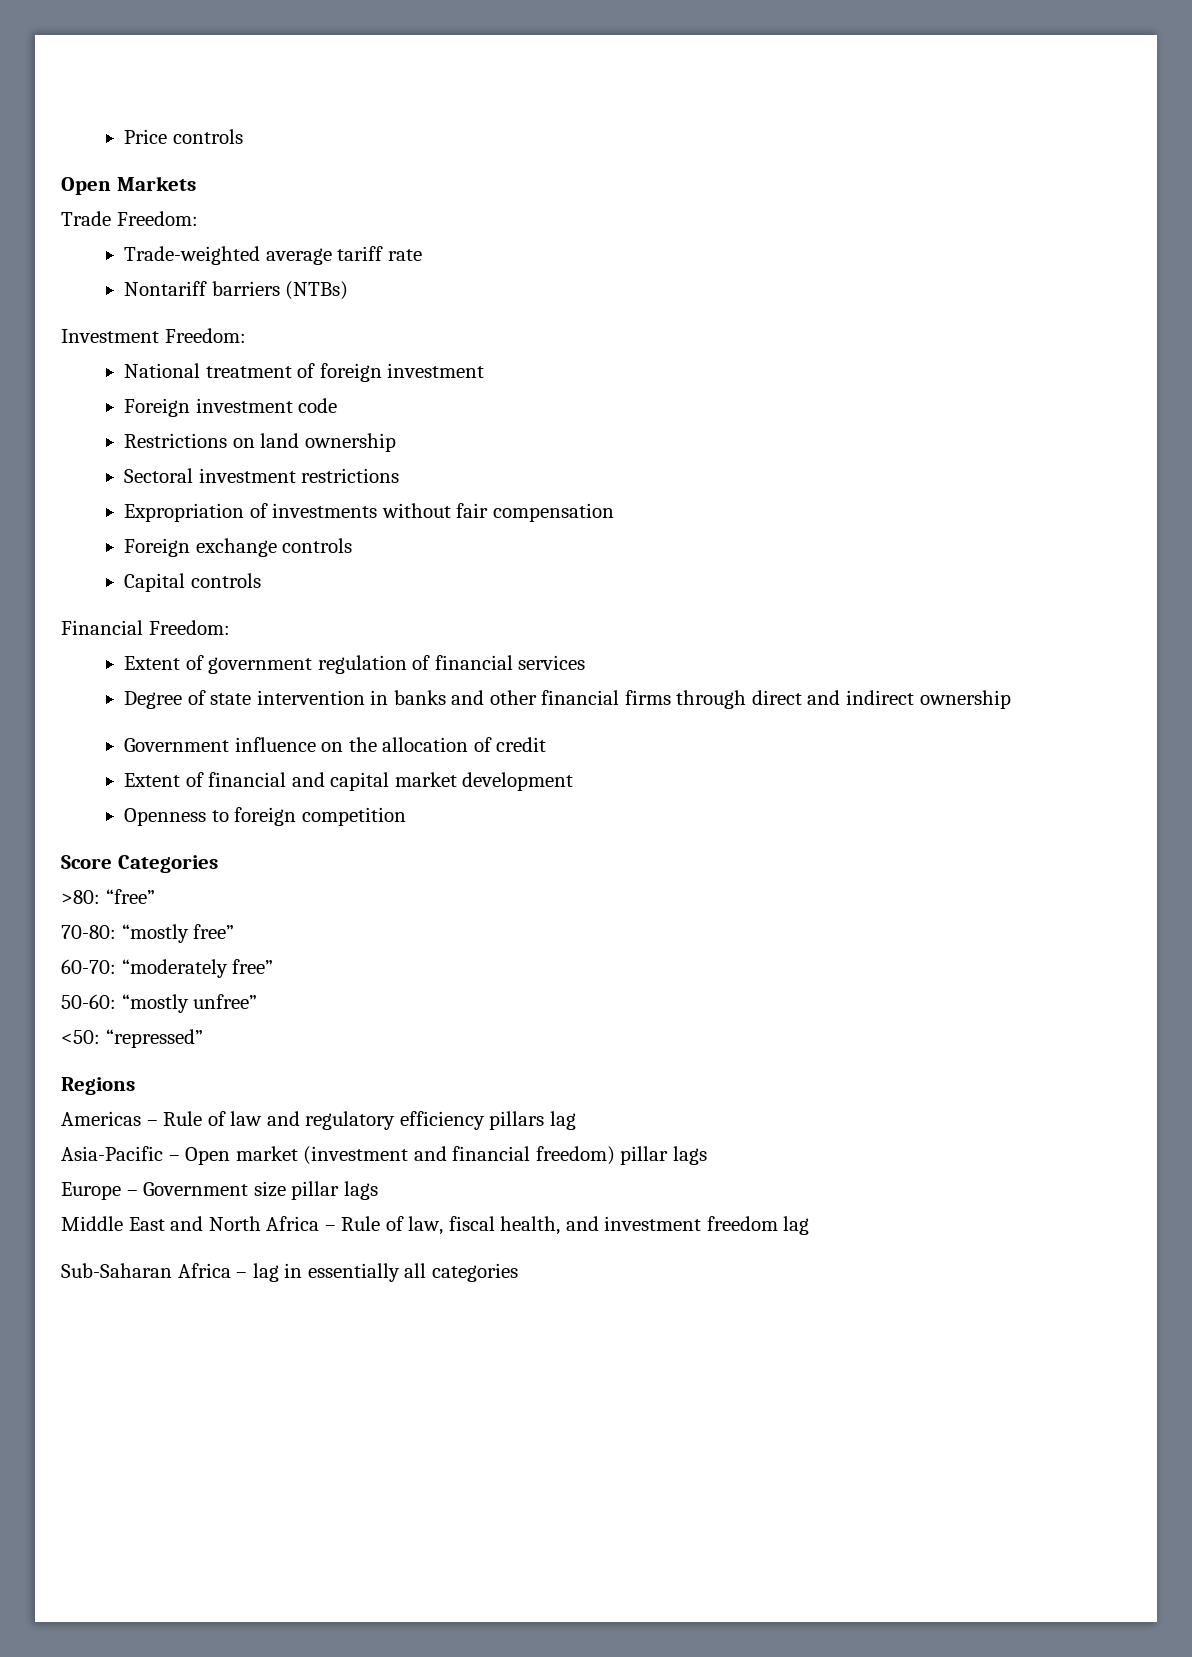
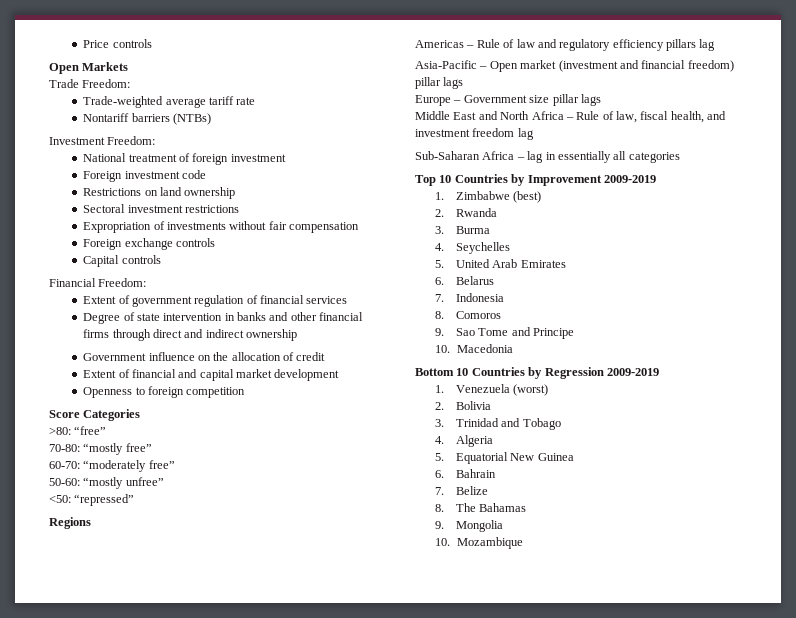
+ Top 10 Countries by Improvement 2009-2019
+ 1. Zimbabwe (best)
+ 2. Rwanda
+ 3. Burma
+ 4. Seychelles
+ 5. United Arab Emirates
+ 6. Belarus
+ 7. Indonesia
+ 8. Comoros
+ 9. Sao Tome and Principe
+ 10. Macedonia
+ Bottom 10 Countries by Regression 2009-2019
+ 1. Venezuela (worst)
+ 2. Bolivia
+ 3. Trinidad and Tobago
+ 4. Algeria
+ 5. Equatorial New Guinea
+ 6. Bahrain
+ 7. Belize
+ 8. The Bahamas
+ 9. Mongolia
+ 10. Mozambique

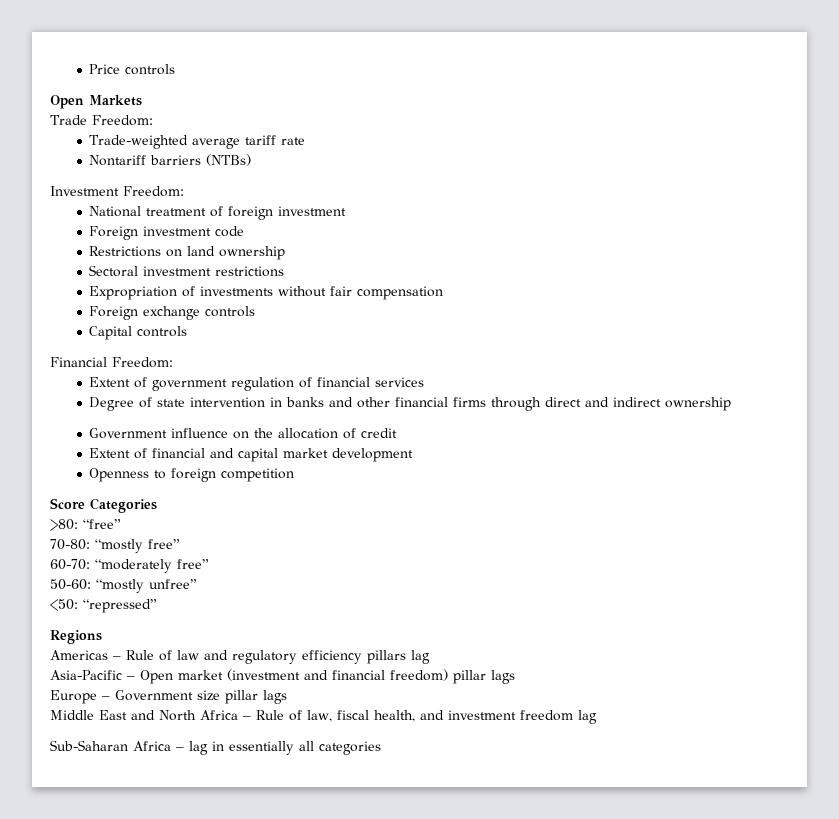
- Top 10 Countries by Improvement 2009-2019
- 1. Zimbabwe (best)
- 2. Rwanda
- 3. Burma
- 4. Seychelles
- 5. United Arab Emirates
- 6. Belarus
- 7. Indonesia
- 8. Comoros
- 9. Sao Tome and Principe
- 10. Macedonia
- Bottom 10 Countries by Regression 2009-2019
- 1. Venezuela (worst)
- 2. Bolivia
- 3. Trinidad and Tobago
- 4. Algeria
- 5. Equatorial New Guinea
- 6. Bahrain
- 7. Belize
- 8. The Bahamas
- 9. Mongolia
- 10. Mozambique

